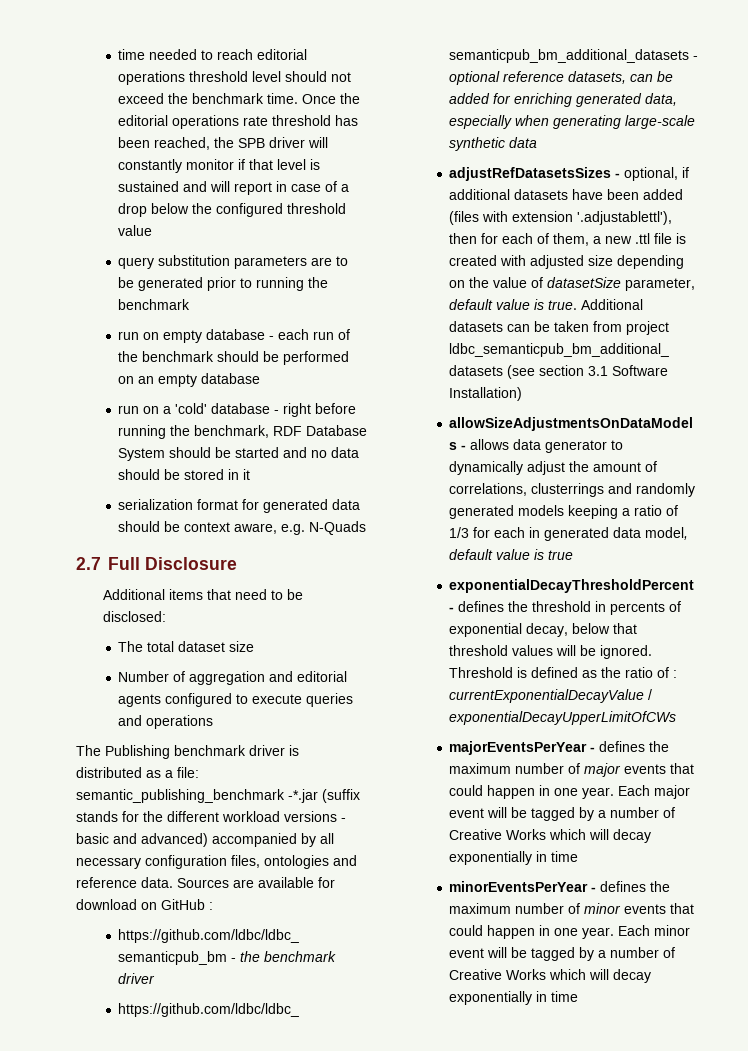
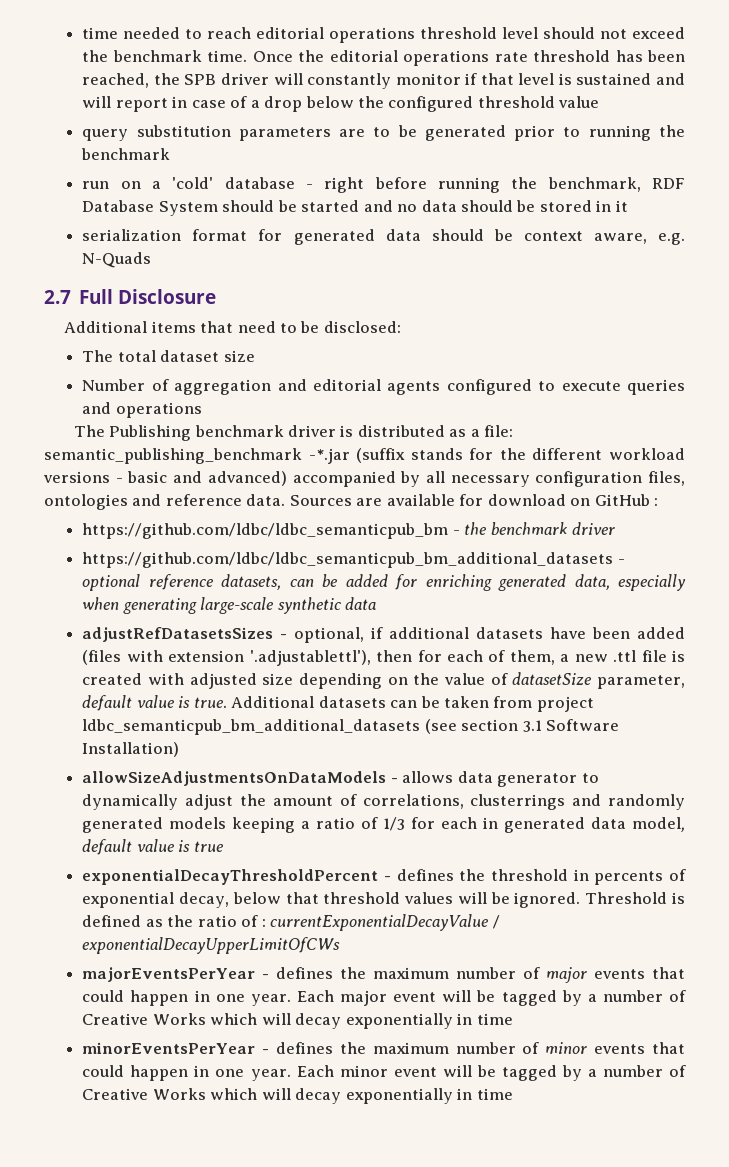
- run on empty database - each run of the benchmark should be performed on an empty database

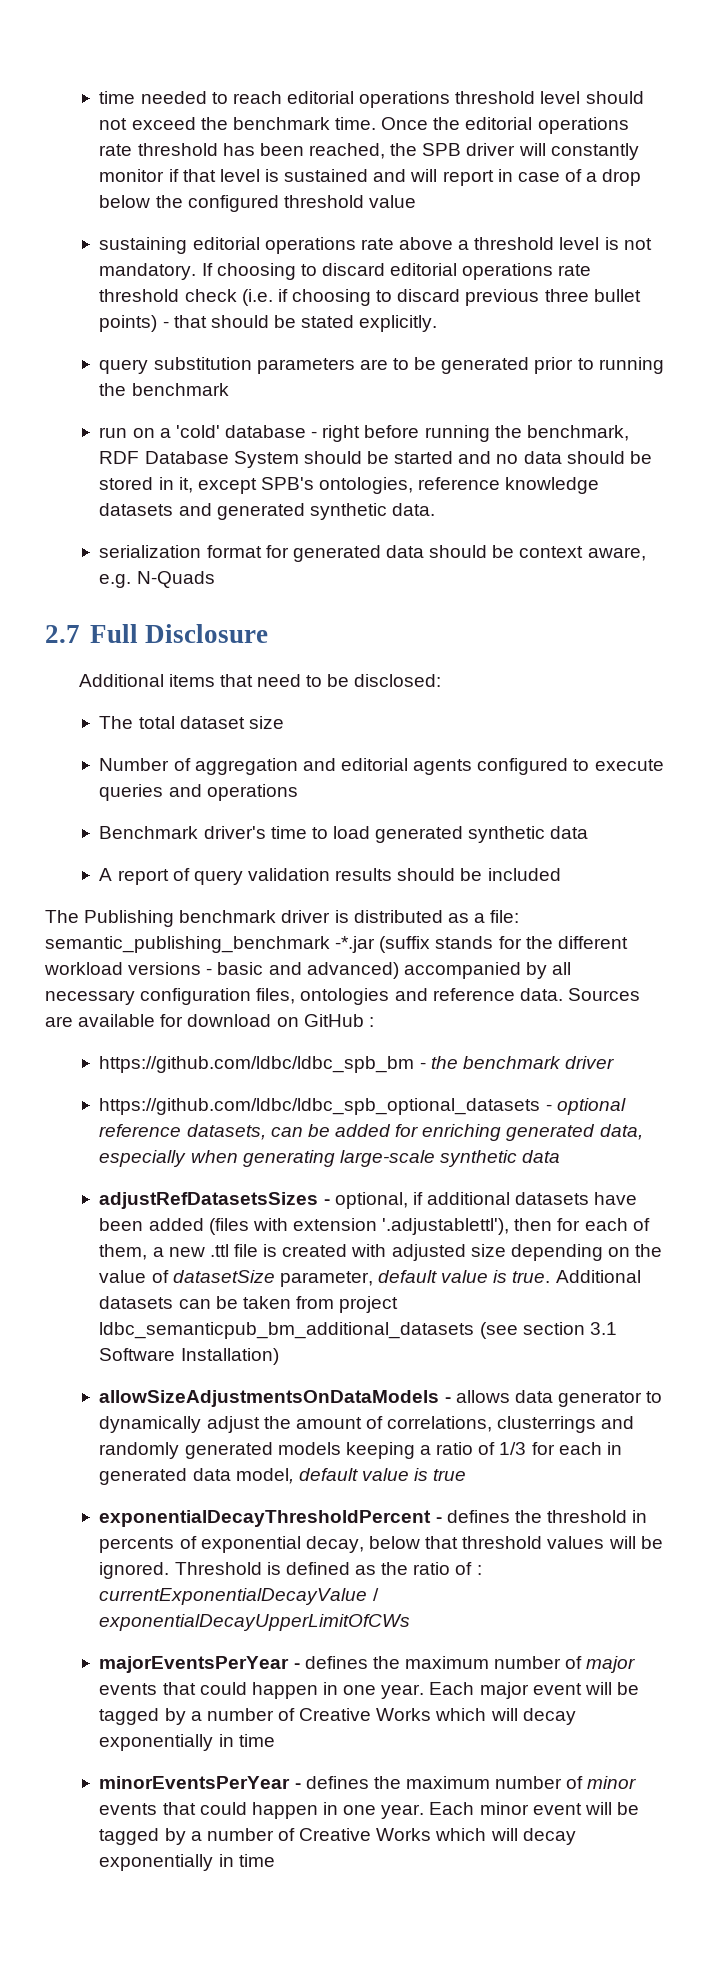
+ sustaining editorial operations rate above a threshold level is not mandatory. If choosing to discard editorial operations rate threshold check (i.e. if choosing to discard previous three bullet points) - that should be stated explicitly.
- run on a 'cold' database - right before running the benchmark, RDF Database System should be started and no data should be stored in it
+ run on a 'cold' database - right before running the benchmark, RDF Database System should be started and no data should be stored in it, except SPB's ontologies, reference knowledge datasets and generated synthetic data.
+ Benchmark driver's time to load generated synthetic data
+ A report of query validation results should be included
- https://github.com/ldbc/ldbc_semanticpub_bm - the benchmark driver
+ https://github.com/ldbc/ldbc_spb_bm - the benchmark driver
- https://github.com/ldbc/ldbc_semanticpub_bm_additional_datasets - optional reference datasets, can be added for enriching generated data, especially when generating large-scale synthetic data
+ https://github.com/ldbc/ldbc_spb_optional_datasets - optional reference datasets, can be added for enriching generated data, especially when generating large-scale synthetic data

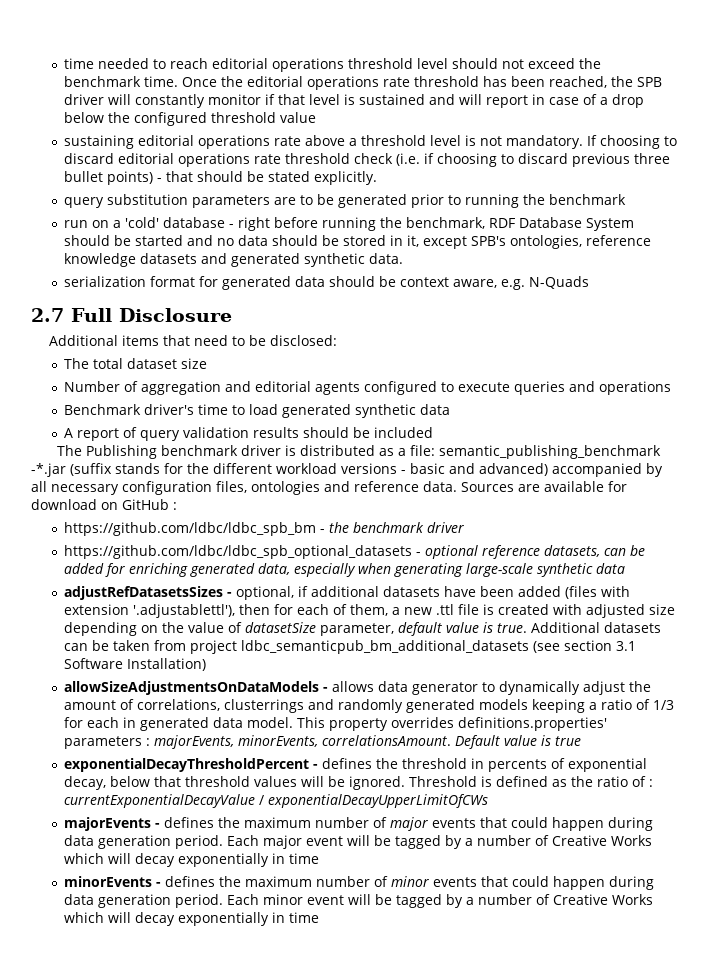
- allowSizeAdjustmentsOnDataModels - allows data generator to dynamically adjust the amount of correlations, clusterrings and randomly generated models keeping a ratio of 1/3 for each in generated data model, default value is true
+ allowSizeAdjustmentsOnDataModels - allows data generator to dynamically adjust the amount of correlations, clusterrings and randomly generated models keeping a ratio of 1/3 for each in generated data model. This property overrides definitions.properties' parameters : majorEvents, minorEvents, correlationsAmount. Default value is true
- majorEventsPerYear - defines the maximum number of major events that could happen in one year.
+ majorEvents - defines the maximum number of major events that could happen during data generation period.
- minorEventsPerYear - defines the maximum number of minor events that could happen in one year.
+ minorEvents - defines the maximum number of minor events that could happen during data generation period.

